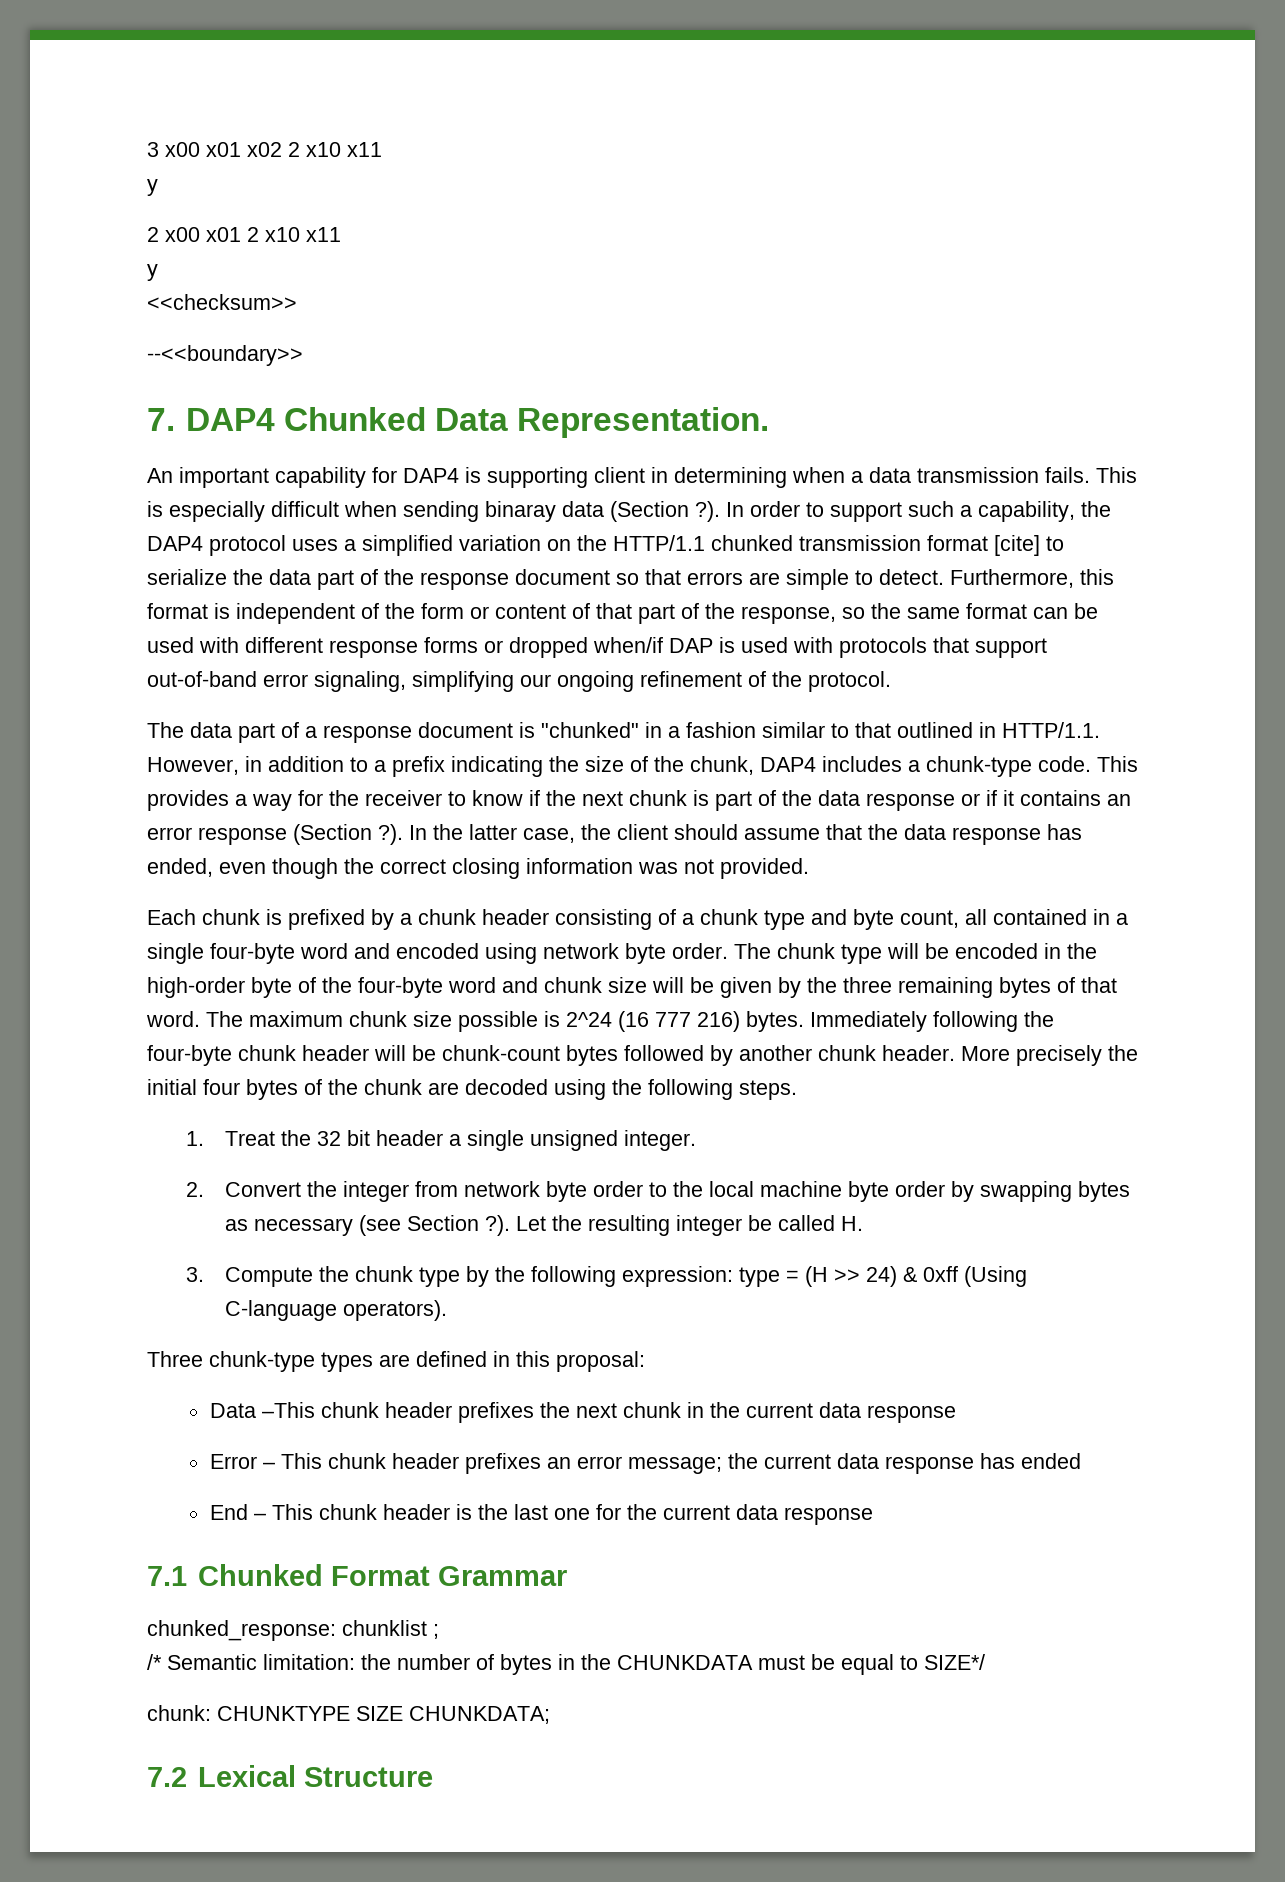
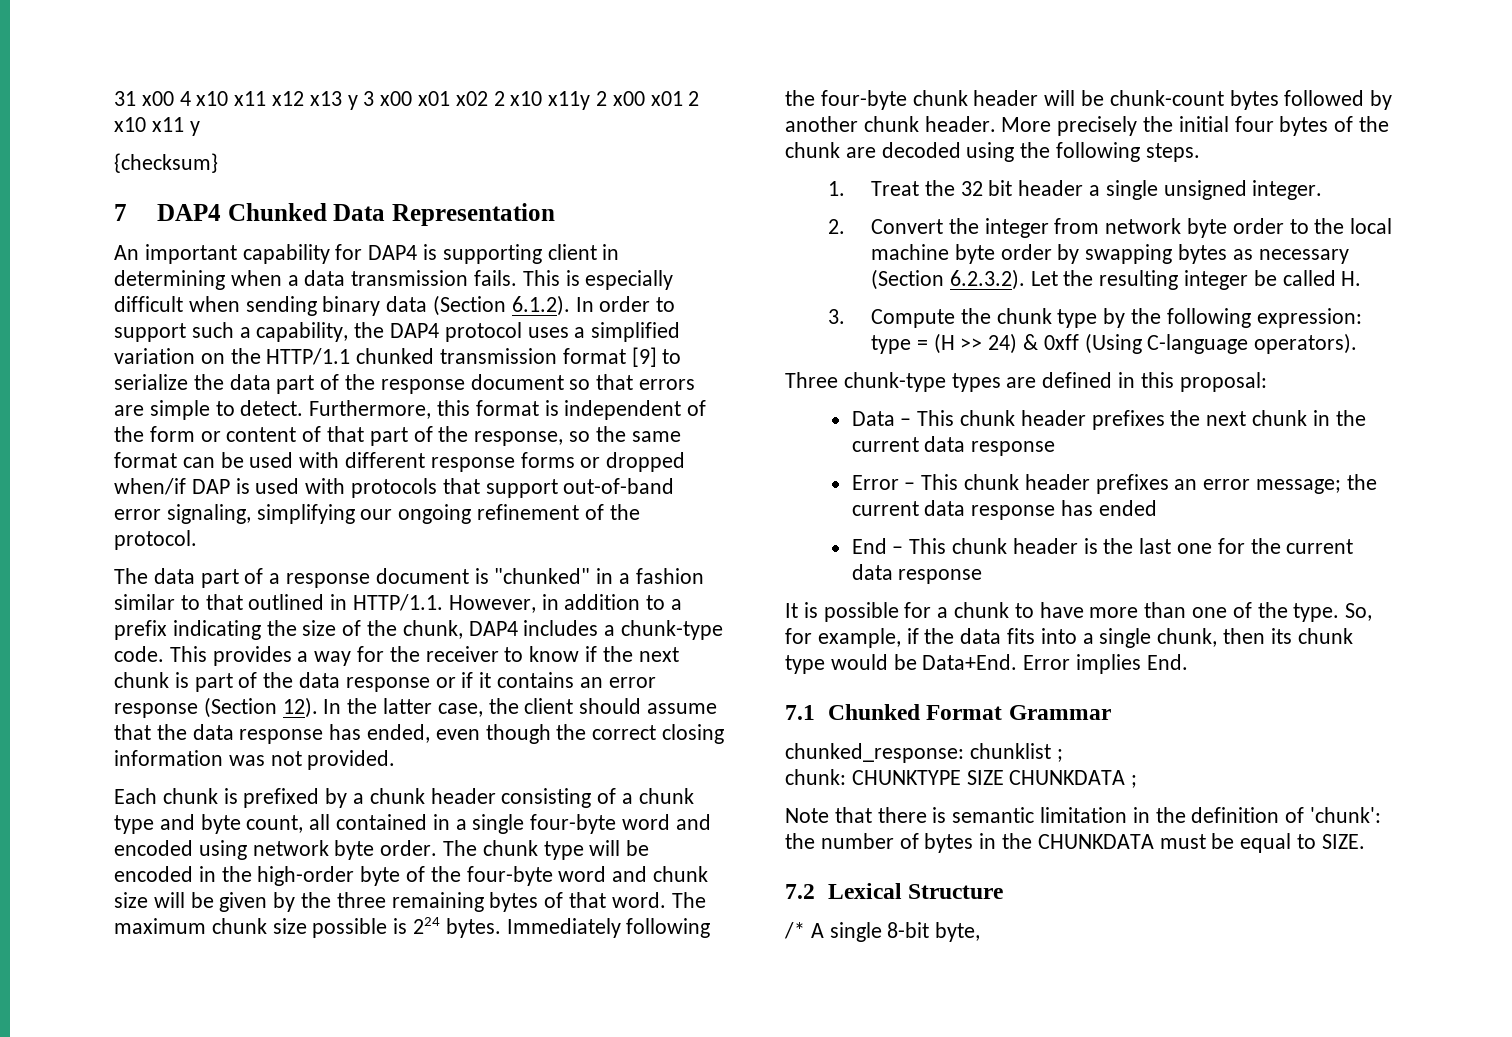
- 3 x00 x01 x02 2 x10 x11
- y
- 2 x00 x01 2 x10 x11
- y
- <<checksum>>
- --<<boundary>>
- 7. DAP4 Chunked Data Representation.
+ 31 x00 4 x10 x11 x12 x13 y 3 x00 x01 x02 2 x10 x11y 2 x00 x01 2 x10 x11 y
+ {checksum}
+ 7 DAP4 Chunked Data Representation
- This is especially difficult when sending binaray data (Section ?). In order to support such a capability, the DAP4 protocol uses a simplified variation on the HTTP/1.1 chunked transmission format [cite] to serialize the data part of the response document so that errors are simple to detect.
+ This is especially difficult when sending binary data (Section 6.1.2). In order to support such a capability, the DAP4 protocol uses a simplified variation on the HTTP/1.1 chunked transmission format [9] to serialize the data part of the response document so that errors are simple to detect.
- This provides a way for the receiver to know if the next chunk is part of the data response or if it contains an error response (Section ?).
+ This provides a way for the receiver to know if the next chunk is part of the data response or if it contains an error response (Section 12).
- The maximum chunk size possible is 2^24 (16 777 216) bytes.
+ The maximum chunk size possible is 224 bytes.
- 2. Convert the integer from network byte order to the local machine byte order by swapping bytes as necessary (see Section ?). Let the resulting integer be called H.
+ 2. Convert the integer from network byte order to the local machine byte order by swapping bytes as necessary (Section 6.2.3.2). Let the resulting integer be called H.
- Data –This chunk header prefixes the next chunk in the current data response
+ Data – This chunk header prefixes the next chunk in the current data response
+ It is possible for a chunk to have more than one of the type. So, for example, if the data fits into a single chunk, then its chunk type would be Data+End. Error implies End.
- /* Semantic limitation: the number of bytes in the CHUNKDATA must be equal to SIZE*/
- chunk: CHUNKTYPE SIZE CHUNKDATA;
+ chunk: CHUNKTYPE SIZE CHUNKDATA ;
+ Note that there is semantic limitation in the definition of 'chunk': the number of bytes in the CHUNKDATA must be equal to SIZE.
  7.2 Lexical Structure
+ /* A single 8-bit byte,

